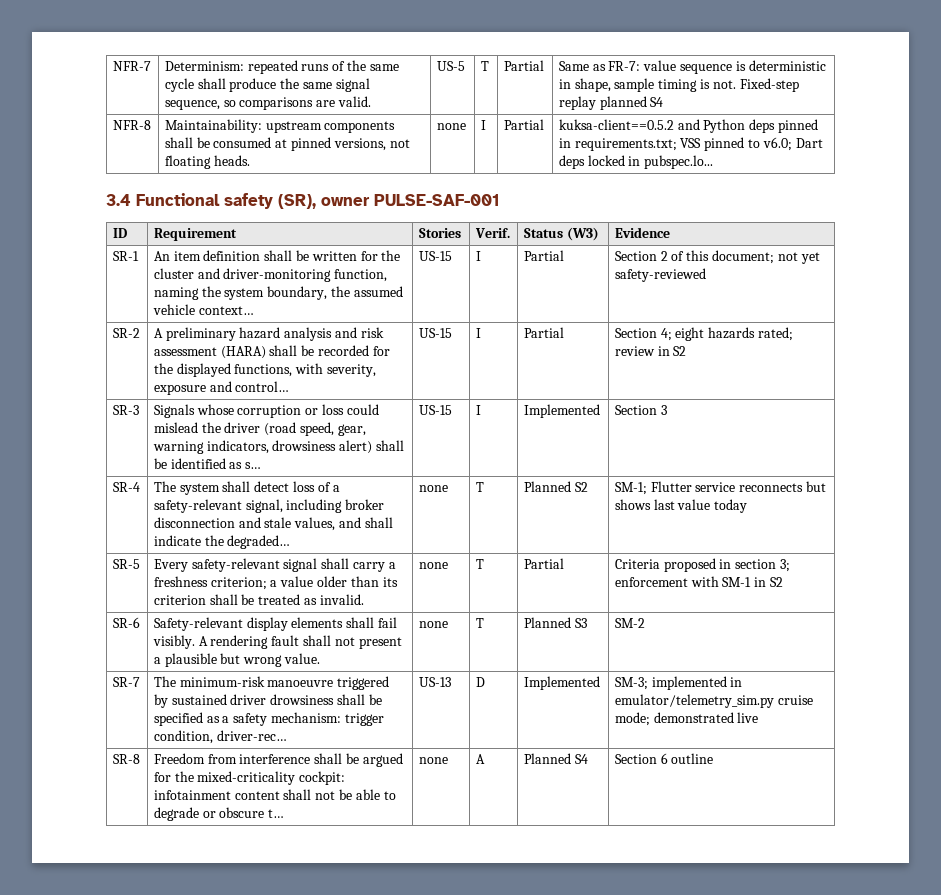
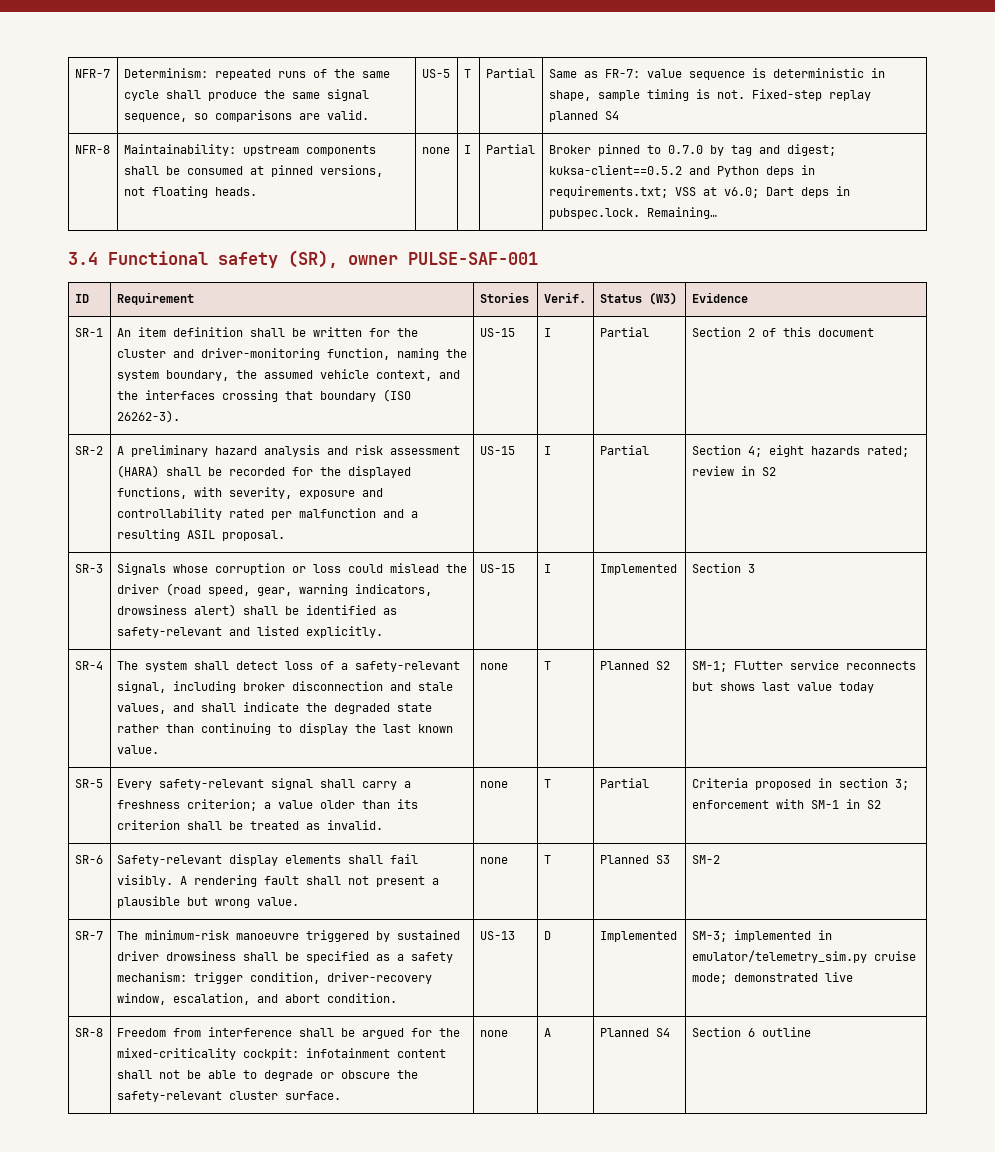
- NFR-8 | Maintainability: upstream components shall be consumed at pinned versions, not floating heads. | none | I | Partial | kuksa-client==0.5.2 and Python deps pinned in requirements.txt; VSS pinned to v6.0; Dart deps locked in pubspec.lo...
+ NFR-8 | Maintainability: upstream components shall be consumed at pinned versions, not floating heads. | none | I | Partial | Broker pinned to 0.7.0 by tag and digest; kuksa-client==0.5.2 and Python deps in requirements.txt; VSS at v6.0; Dart deps in pubspec.lock. Remaining…
- SR-1 | An item definition shall be written for the cluster and driver-monitoring function, naming the system boundary, the assumed vehicle context… | US-15 | I | Partial | Section 2 of this document; not yet safety-reviewed
+ SR-1 | An item definition shall be written for the cluster and driver-monitoring function, naming the system boundary, the assumed vehicle context, and the interfaces crossing that boundary (ISO 26262-3). | US-15 | I | Partial | Section 2 of this document
- SR-2 | A preliminary hazard analysis and risk assessment (HARA) shall be recorded for the displayed functions, with severity, exposure and control… | US-15 | I | Partial | Section 4; eight hazards rated; review in S2
+ SR-2 | A preliminary hazard analysis and risk assessment (HARA) shall be recorded for the displayed functions, with severity, exposure and controllability rated per malfunction and a resulting ASIL proposal. | US-15 | I | Partial | Section 4; eight hazards rated; review in S2
- SR-3 | Signals whose corruption or loss could mislead the driver (road speed, gear, warning indicators, drowsiness alert) shall be identified as s… | US-15 | I | Implemented | Section 3
+ SR-3 | Signals whose corruption or loss could mislead the driver (road speed, gear, warning indicators, drowsiness alert) shall be identified as safety-relevant and listed explicitly. | US-15 | I | Implemented | Section 3
- The system shall detect loss of a safety-relevant signal, including broker disconnection and stale values, and shall indicate the degraded…
+ The system shall detect loss of a safety-relevant signal, including broker disconnection and stale values, and shall indicate the degraded state rather than continuing to display the last known value.
- SR-7 | The minimum-risk manoeuvre triggered by sustained driver drowsiness shall be specified as a safety mechanism: trigger condition, driver-rec… | US-13 | D | Implemented | SM-3; implemented in emulator/telemetry_sim.py cruise mode; demonstrated live
+ SR-7 | The minimum-risk manoeuvre triggered by sustained driver drowsiness shall be specified as a safety mechanism: trigger condition, driver-recovery window, escalation, and abort condition. | US-13 | D | Implemented | SM-3; implemented in emulator/telemetry_sim.py cruise mode; demonstrated live
- SR-8 | Freedom from interference shall be argued for the mixed-criticality cockpit: infotainment content shall not be able to degrade or obscure t… | none | A | Planned S4 | Section 6 outline
+ SR-8 | Freedom from interference shall be argued for the mixed-criticality cockpit: infotainment content shall not be able to degrade or obscure the safety-relevant cluster surface. | none | A | Planned S4 | Section 6 outline

